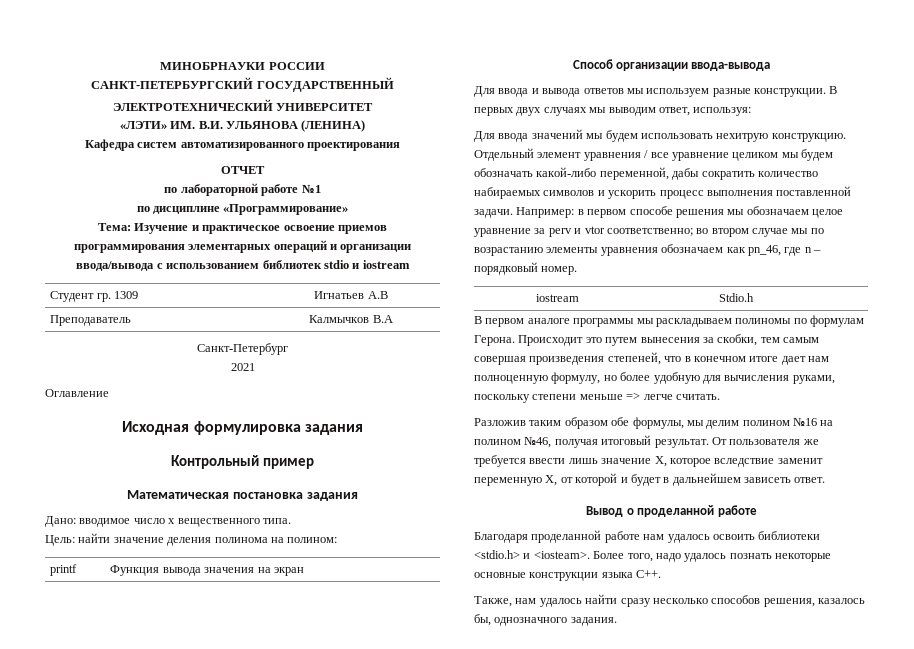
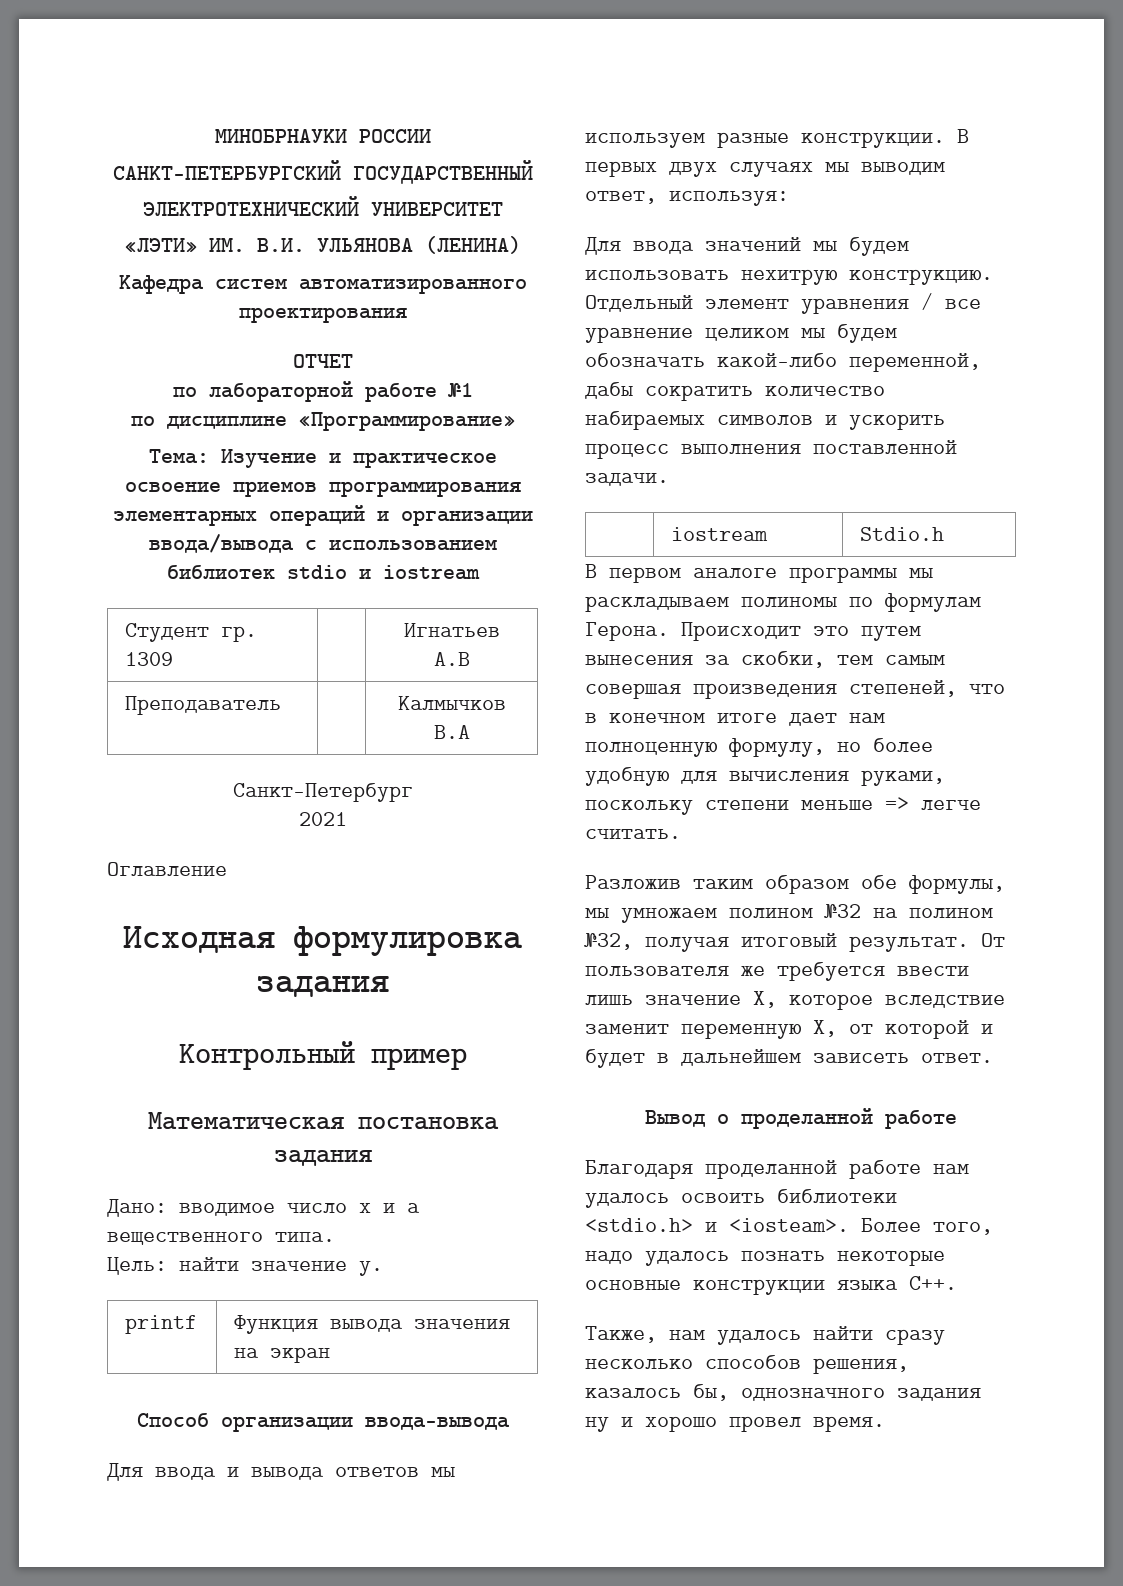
- Дано: вводимое число x вещественного типа.
+ Дано: вводимое число x и a вещественного типа.
- Цель: найти значение деления полинома на полином:
+ Цель: найти значение y.
- Например: в первом способе решения мы обозначаем целое уравнение за perv и vtor соответственно; во втором случае мы по возрастанию элементы уравнения обозначаем как pn_46, где n – порядковый номер.
- Разложив таким образом обе формулы, мы делим полином №16 на полином №46, получая итоговый результат.
+ Разложив таким образом обе формулы, мы умножаем полином №32 на полином №32, получая итоговый результат.
- Также, нам удалось найти сразу несколько способов решения, казалось бы, однозначного задания.
+ Также, нам удалось найти сразу несколько способов решения, казалось бы, однозначного задания ну и хорошо провел время.

